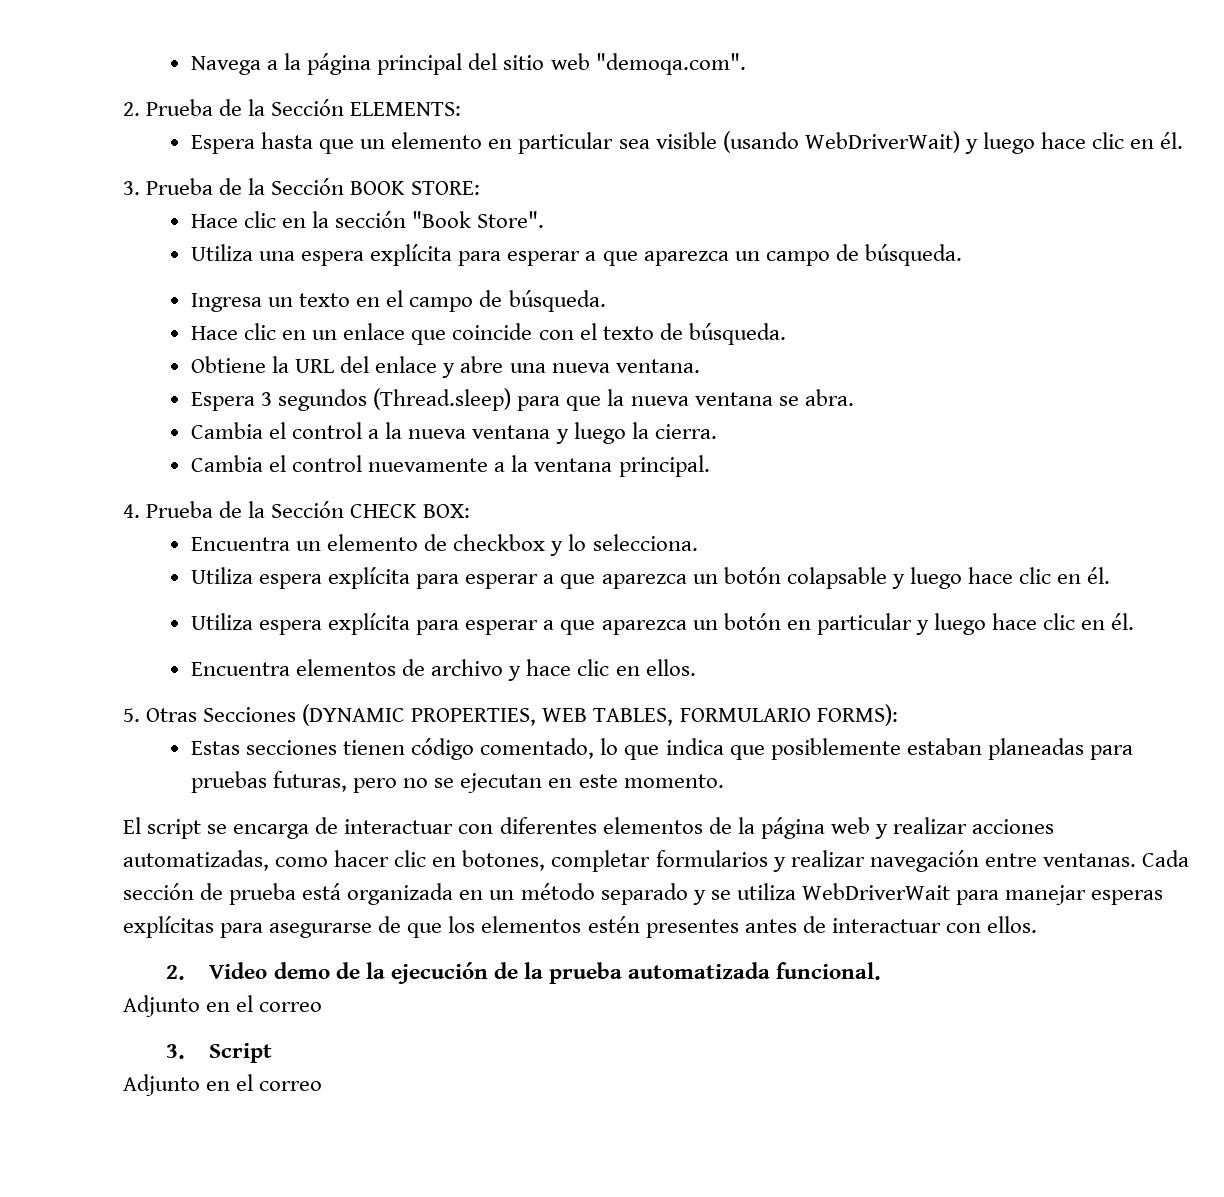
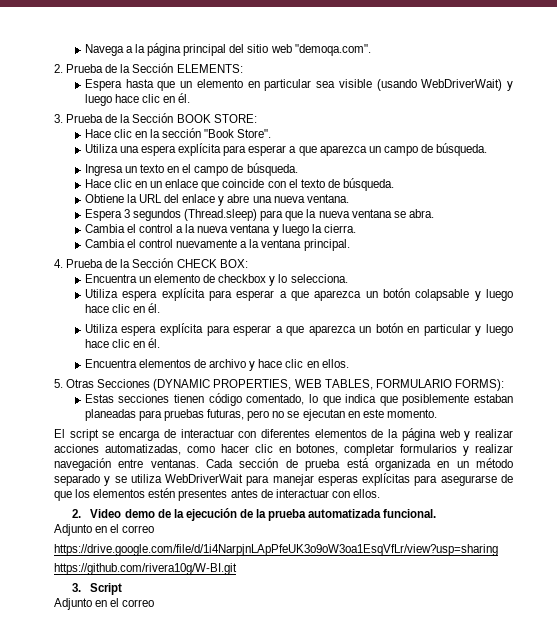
+ https://drive.google.com/file/d/1i4NarpjnLApPfeUK3o9oW3oa1EsqVfLr/view?usp=sharing
+ https://github.com/rivera10g/W-BI.git

